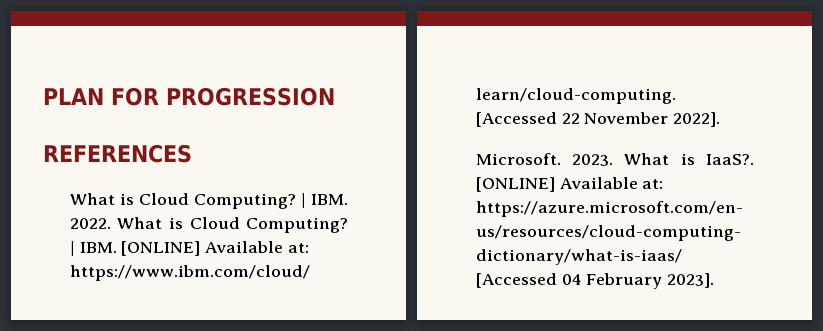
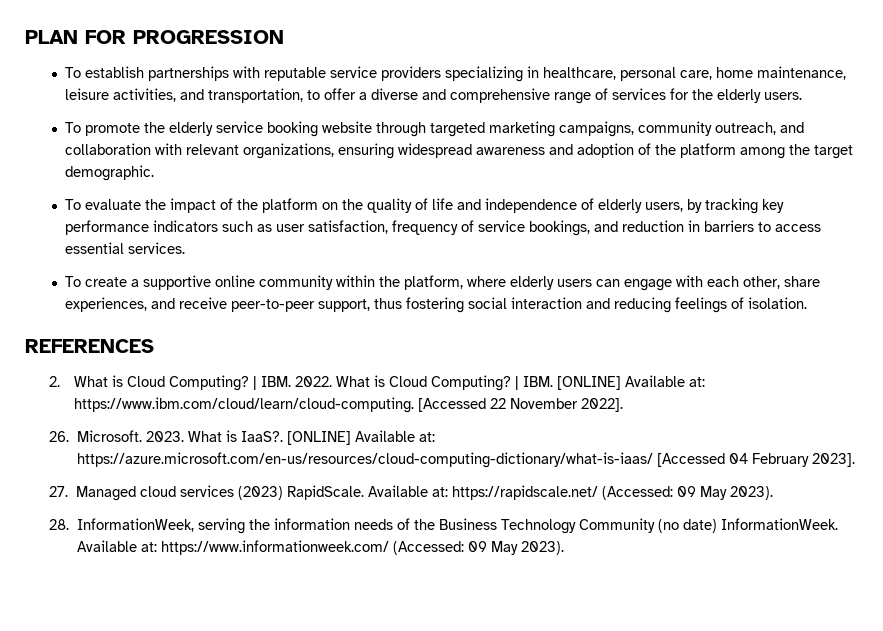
+ To establish partnerships with reputable service providers specializing in healthcare, personal care, home maintenance, leisure activities, and transportation, to offer a diverse and comprehensive range of services for the elderly users.
+ To promote the elderly service booking website through targeted marketing campaigns, community outreach, and collaboration with relevant organizations, ensuring widespread awareness and adoption of the platform among the target demographic.
+ To evaluate the impact of the platform on the quality of life and independence of elderly users, by tracking key performance indicators such as user satisfaction, frequency of service bookings, and reduction in barriers to access essential services.
+ To create a supportive online community within the platform, where elderly users can engage with each other, share experiences, and receive peer-to-peer support, thus fostering social interaction and reducing feelings of isolation.
  REFERENCES
- What is Cloud Computing?
+ 2. What is Cloud Computing?
- Microsoft.
+ 26. Microsoft.
+ 27. Managed cloud services (2023) RapidScale. Available at: https://rapidscale.net/ (Accessed: 09 May 2023).
+ 28. InformationWeek, serving the information needs of the Business Technology Community (no date) InformationWeek. Available at: https://www.informationweek.com/ (Accessed: 09 May 2023).

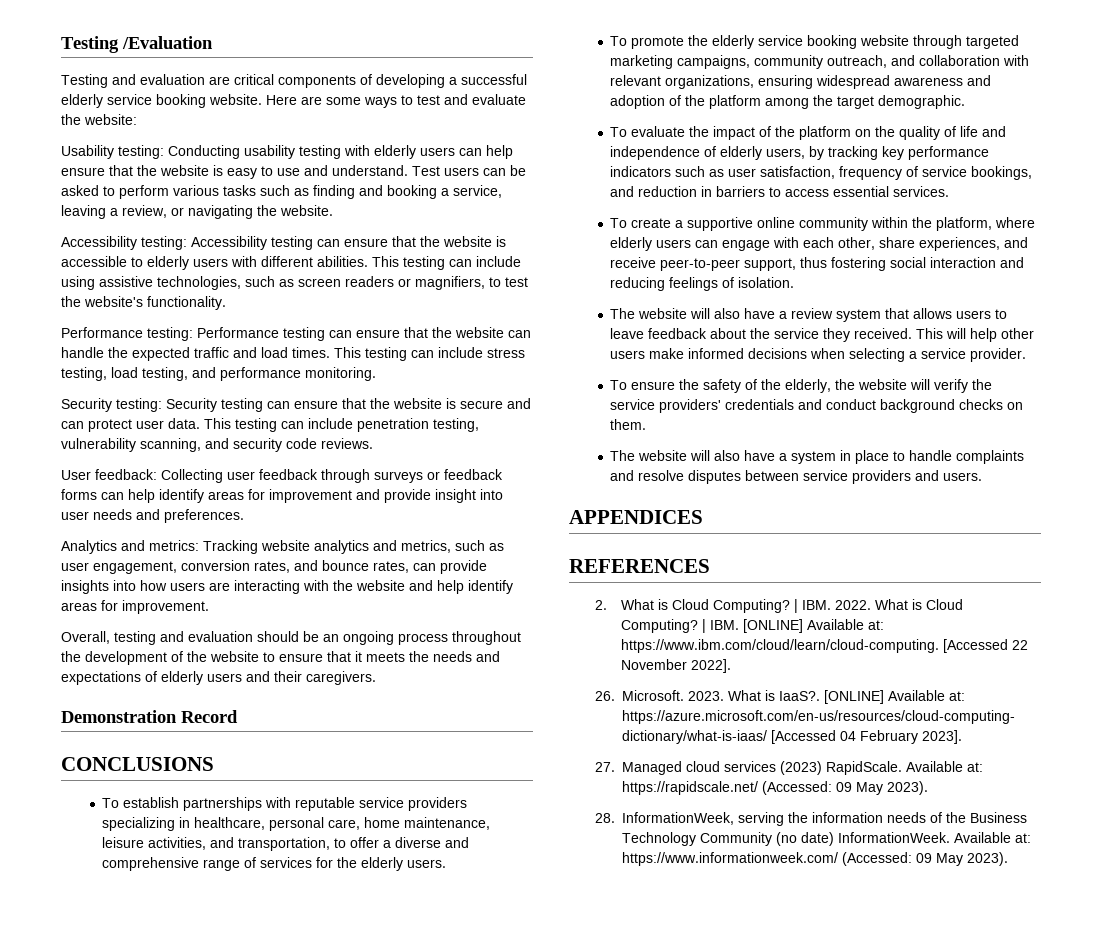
- PLAN FOR PROGRESSION
+ Testing /Evaluation
+ Testing and evaluation are critical components of developing a successful elderly service booking website. Here are some ways to test and evaluate the website:
+ Usability testing: Conducting usability testing with elderly users can help ensure that the website is easy to use and understand. Test users can be asked to perform various tasks such as finding and booking a service, leaving a review, or navigating the website.
+ Accessibility testing: Accessibility testing can ensure that the website is accessible to elderly users with different abilities. This testing can include using assistive technologies, such as screen readers or magnifiers, to test the website's functionality.
+ Performance testing: Performance testing can ensure that the website can handle the expected traffic and load times. This testing can include stress testing, load testing, and performance monitoring.
+ Security testing: Security testing can ensure that the website is secure and can protect user data. This testing can include penetration testing, vulnerability scanning, and security code reviews.
+ User feedback: Collecting user feedback through surveys or feedback forms can help identify areas for improvement and provide insight into user needs and preferences.
+ Analytics and metrics: Tracking website analytics and metrics, such as user engagement, conversion rates, and bounce rates, can provide insights into how users are interacting with the website and help identify areas for improvement.
+ Overall, testing and evaluation should be an ongoing process throughout the development of the website to ensure that it meets the needs and expectations of elderly users and their caregivers.
+ Demonstration Record
+ CONCLUSIONS
+ The website will also have a review system that allows users to leave feedback about the service they received. This will help other users make informed decisions when selecting a service provider.
+ To ensure the safety of the elderly, the website will verify the service providers' credentials and conduct background checks on them.
+ The website will also have a system in place to handle complaints and resolve disputes between service providers and users.
+ APPENDICES

